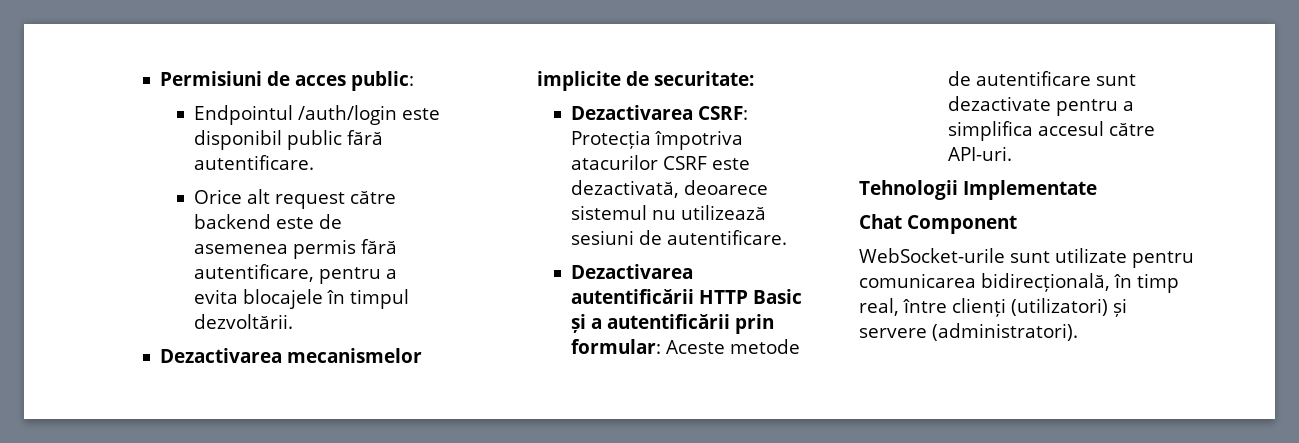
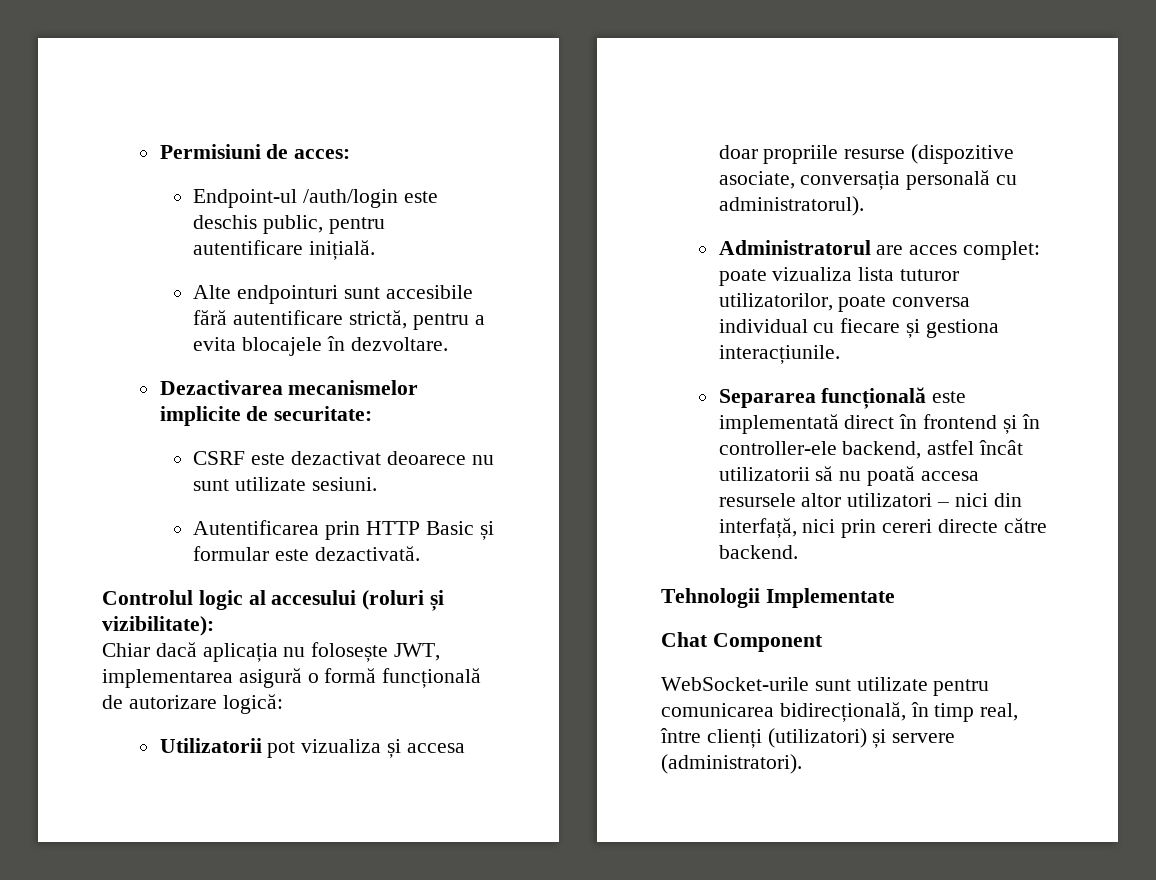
- Permisiuni de acces public:
- Endpointul /auth/login este disponibil public fără autentificare.
- Orice alt request către backend este de asemenea permis fără autentificare, pentru a evita blocajele în timpul dezvoltării.
+ Permisiuni de acces:
+ Endpoint-ul /auth/login este deschis public, pentru autentificare inițială.
+ Alte endpointuri sunt accesibile fără autentificare strictă, pentru a evita blocajele în dezvoltare.
- Dezactivarea CSRF: Protecția împotriva atacurilor CSRF este dezactivată, deoarece sistemul nu utilizează sesiuni de autentificare.
- Dezactivarea autentificării HTTP Basic și a autentificării prin formular: Aceste metode de autentificare sunt dezactivate pentru a simplifica accesul către API-uri.
+ CSRF este dezactivat deoarece nu sunt utilizate sesiuni.
+ Autentificarea prin HTTP Basic și formular este dezactivată.
+ Controlul logic al accesului (roluri și vizibilitate):
+ Chiar dacă aplicația nu folosește JWT, implementarea asigură o formă funcțională de autorizare logică:
+ Utilizatorii pot vizualiza și accesa doar propriile resurse (dispozitive asociate, conversația personală cu administratorul).
+ Administratorul are acces complet: poate vizualiza lista tuturor utilizatorilor, poate conversa individual cu fiecare și gestiona interacțiunile.
+ Separarea funcțională este implementată direct în frontend și în controller-ele backend, astfel încât utilizatorii să nu poată accesa resursele altor utilizatori – nici din interfață, nici prin cereri directe către backend.

